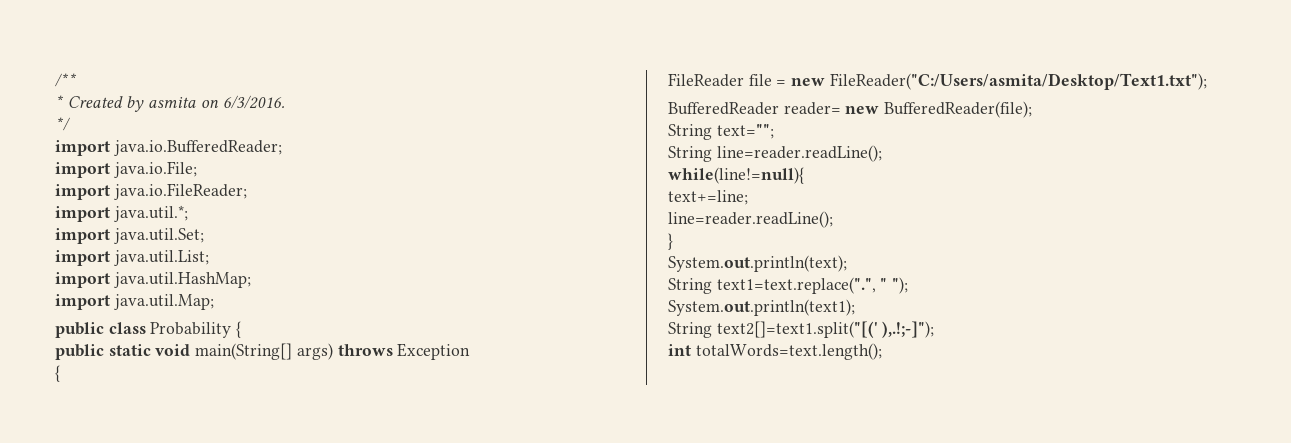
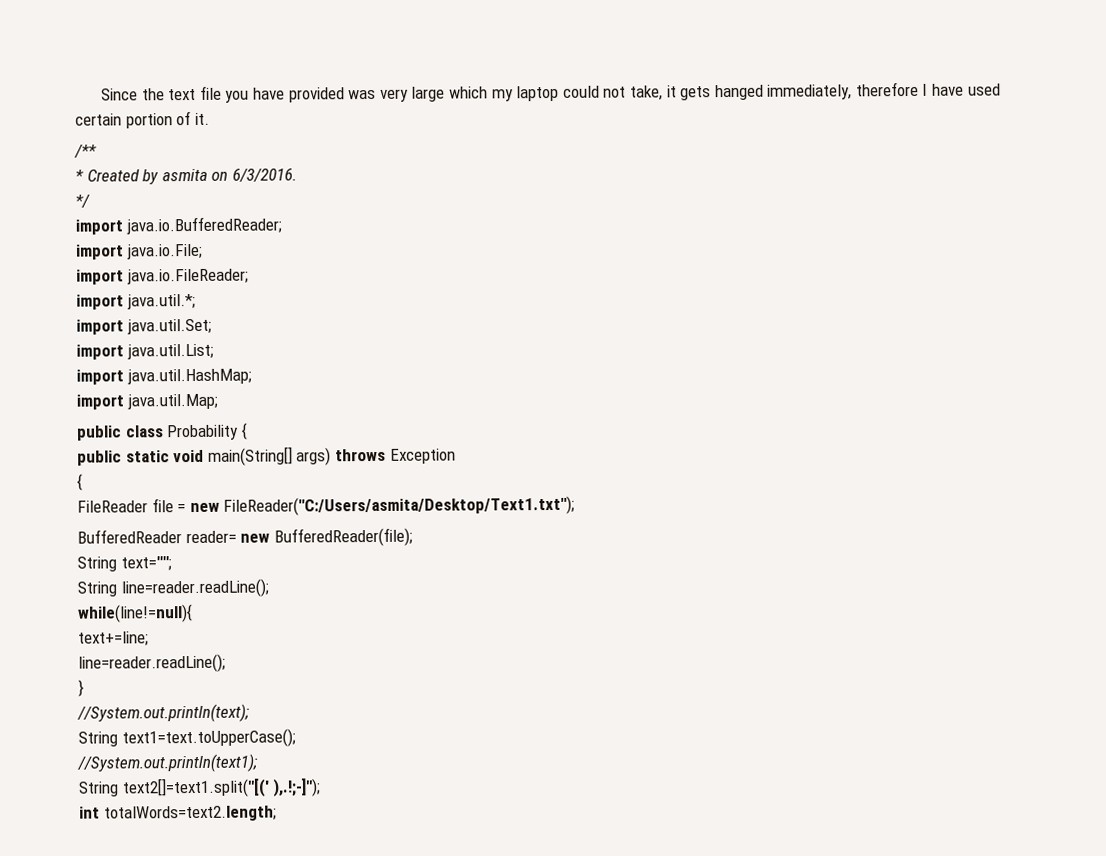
+ Since the text file you have provided was very large which my laptop could not take, it gets hanged immediately, therefore I have used certain portion of it.
- System.out.println(text);
- String text1=text.replace(".", " ");
- System.out.println(text1);
+ //System.out.println(text);
+ String text1=text.toUpperCase();
+ //System.out.println(text1);
- int totalWords=text.length();
+ int totalWords=text2.length;

